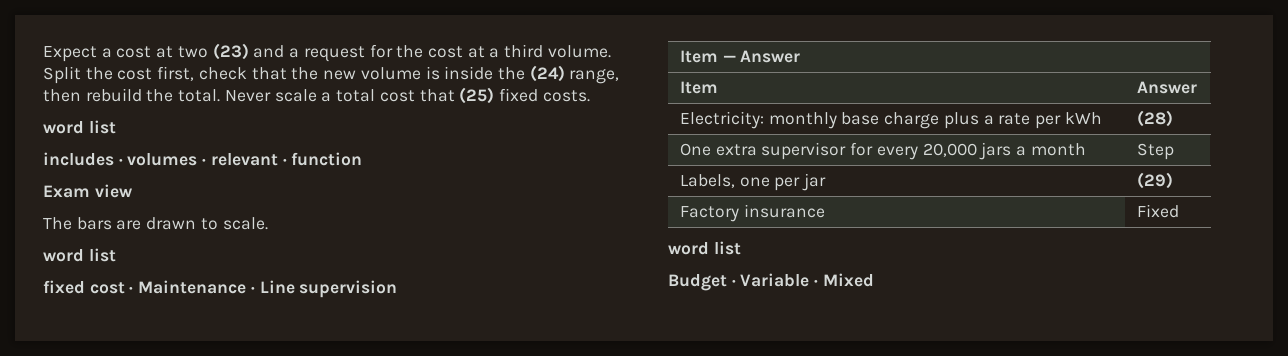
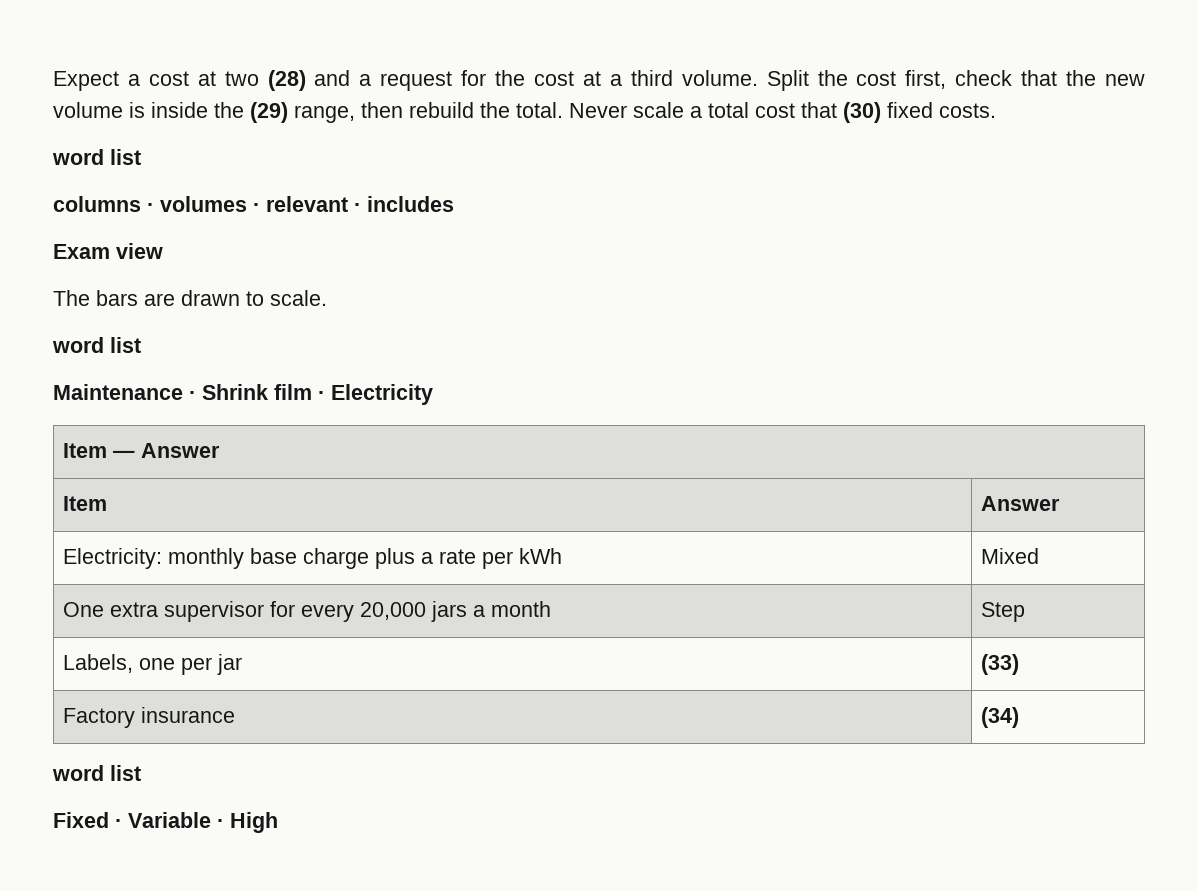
- Expect a cost at two (23) and a request for the cost at a third volume.
+ Expect a cost at two (28) and a request for the cost at a third volume.
- Split the cost first, check that the new volume is inside the (24) range, then rebuild the total.
+ Split the cost first, check that the new volume is inside the (29) range, then rebuild the total.
- Never scale a total cost that (25) fixed costs.
+ Never scale a total cost that (30) fixed costs.
- includes · volumes · relevant · function
+ columns · volumes · relevant · includes
- fixed cost · Maintenance · Line supervision
+ Maintenance · Shrink film · Electricity
- Electricity: monthly base charge plus a rate per kWh | (28)
+ Electricity: monthly base charge plus a rate per kWh | Mixed
- Labels, one per jar | (29)
+ Labels, one per jar | (33)
- Factory insurance | Fixed
+ Factory insurance | (34)
  word list
- Budget · Variable · Mixed
+ Fixed · Variable · High

